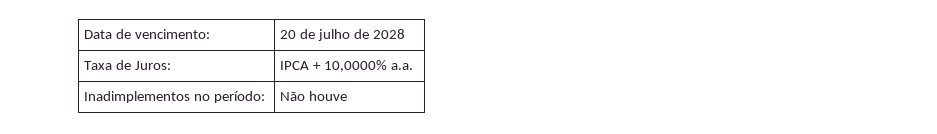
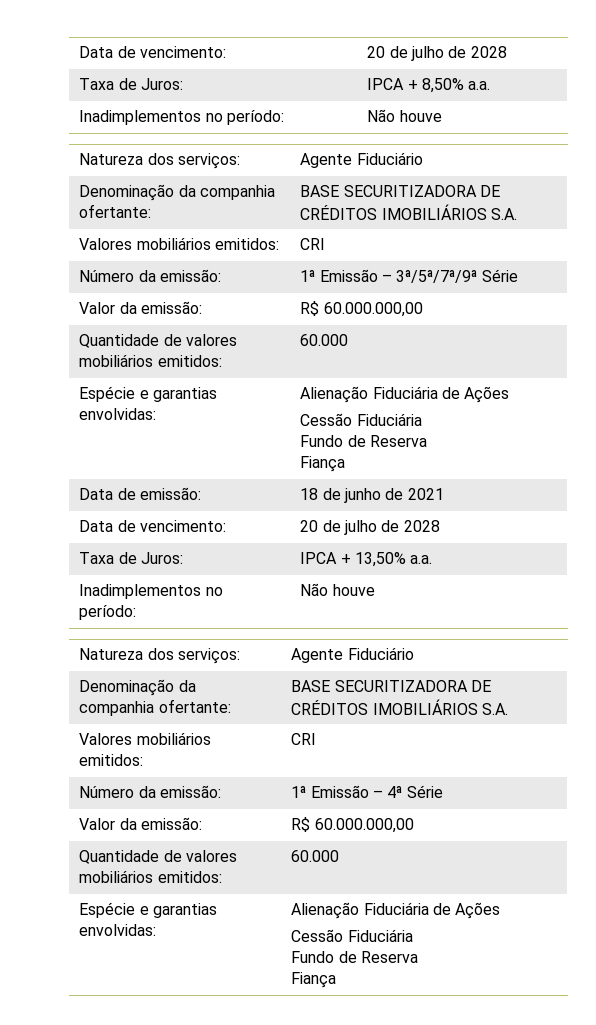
- Taxa de Juros: | IPCA + 10,0000% a.a.
+ Taxa de Juros: | IPCA + 8,50% a.a.
  Inadimplementos no período: | Não houve
+ Natureza dos serviços: | Agente Fiduciário
+ Denominação da companhia ofertante: | BASE SECURITIZADORA DE CRÉDITOS IMOBILIÁRIOS S.A.
+ Valores mobiliários emitidos: | CRI
+ Número da emissão: | 1ª Emissão – 3ª/5ª/7ª/9ª Série
+ Valor da emissão: | R$ 60.000.000,00
+ Quantidade de valores mobiliários emitidos: | 60.000
+ Espécie e garantias envolvidas: | Alienação Fiduciária de Ações
+ Cessão Fiduciária
+ Fundo de Reserva
+ Fiança
+ Data de emissão: | 18 de junho de 2021
+ Data de vencimento: | 20 de julho de 2028
+ Taxa de Juros: | IPCA + 13,50% a.a.
+ Inadimplementos no período: | Não houve
+ Natureza dos serviços: | Agente Fiduciário
+ Denominação da companhia ofertante: | BASE SECURITIZADORA DE CRÉDITOS IMOBILIÁRIOS S.A.
+ Valores mobiliários emitidos: | CRI
+ Número da emissão: | 1ª Emissão – 4ª Série
+ Valor da emissão: | R$ 60.000.000,00
+ Quantidade de valores mobiliários emitidos: | 60.000
+ Espécie e garantias envolvidas: | Alienação Fiduciária de Ações
+ Cessão Fiduciária
+ Fundo de Reserva
+ Fiança

